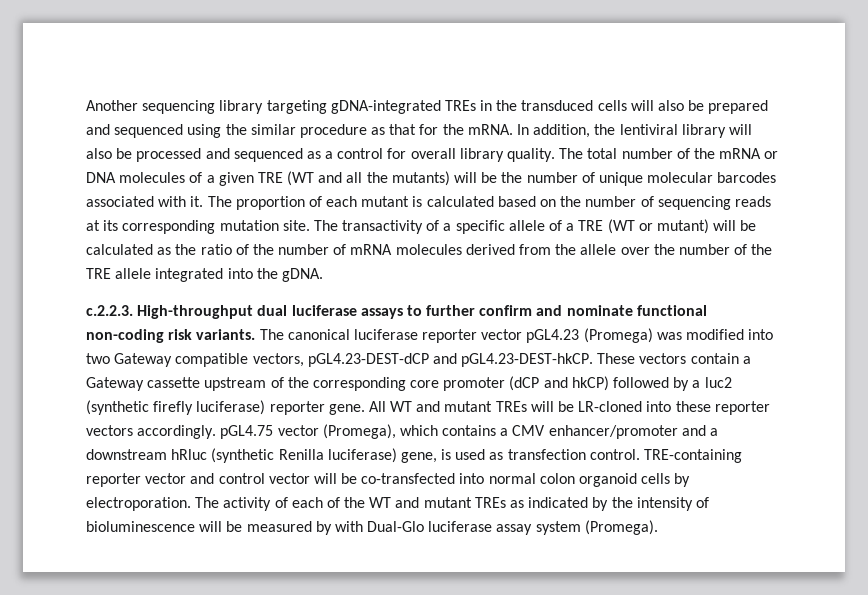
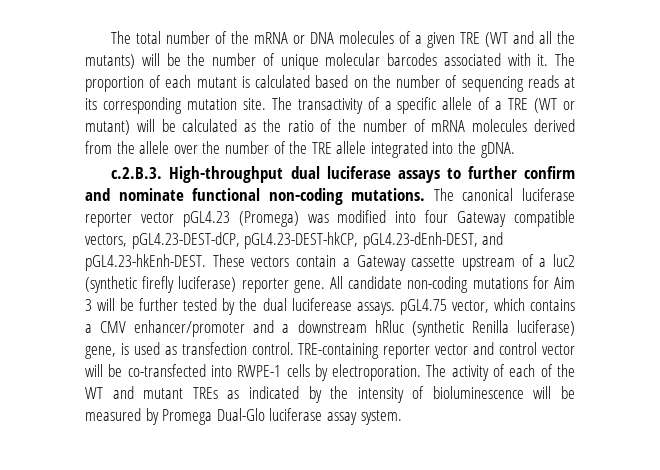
- Another sequencing library targeting gDNA-integrated TREs in the transduced cells will also be prepared and sequenced using the similar procedure as that for the mRNA. In addition, the lentiviral library will also be processed and sequenced as a control for overall library quality.
- c.2.2.3. High-throughput dual luciferase assays to further confirm and nominate functional non-coding risk variants.
+ c.2.B.3. High-throughput dual luciferase assays to further confirm and nominate functional non-coding mutations.
- The canonical luciferase reporter vector pGL4.23 (Promega) was modified into two Gateway compatible vectors, pGL4.23-DEST-dCP and pGL4.23-DEST-hkCP. These vectors contain a Gateway cassette upstream of the corresponding core promoter (dCP and hkCP) followed by a luc2 (synthetic firefly luciferase) reporter gene.
+ The canonical luciferase reporter vector pGL4.23 (Promega) was modified into four Gateway compatible vectors, pGL4.23-DEST-dCP, pGL4.23-DEST-hkCP, pGL4.23-dEnh-DEST, and pGL4.23-hkEnh-DEST. These vectors contain a Gateway cassette upstream of a luc2 (synthetic firefly luciferase) reporter gene.
- All WT and mutant TREs will be LR-cloned into these reporter vectors accordingly. pGL4.75 vector (Promega), which contains a CMV enhancer/promoter and a downstream hRluc (synthetic Renilla luciferase) gene, is used as transfection control.
+ All candidate non-coding mutations for Aim 3 will be further tested by the dual luciferease assays. pGL4.75 vector, which contains a CMV enhancer/promoter and a downstream hRluc (synthetic Renilla luciferase) gene, is used as transfection control.
- TRE-containing reporter vector and control vector will be co-transfected into normal colon organoid cells by electroporation.
+ TRE-containing reporter vector and control vector will be co-transfected into RWPE-1 cells by electroporation.
- The activity of each of the WT and mutant TREs as indicated by the intensity of bioluminescence will be measured by with Dual-Glo luciferase assay system (Promega).
+ The activity of each of the WT and mutant TREs as indicated by the intensity of bioluminescence will be measured by Promega Dual-Glo luciferase assay system.

